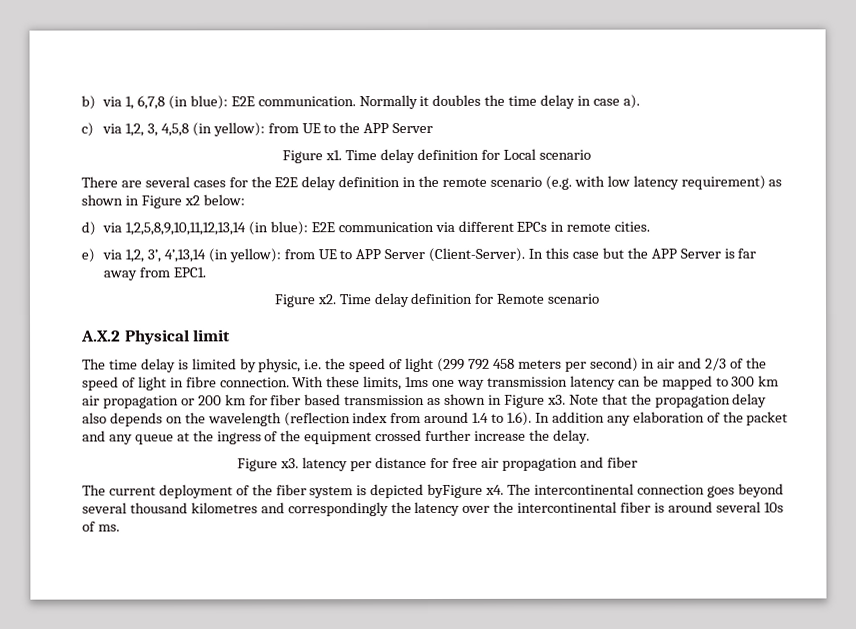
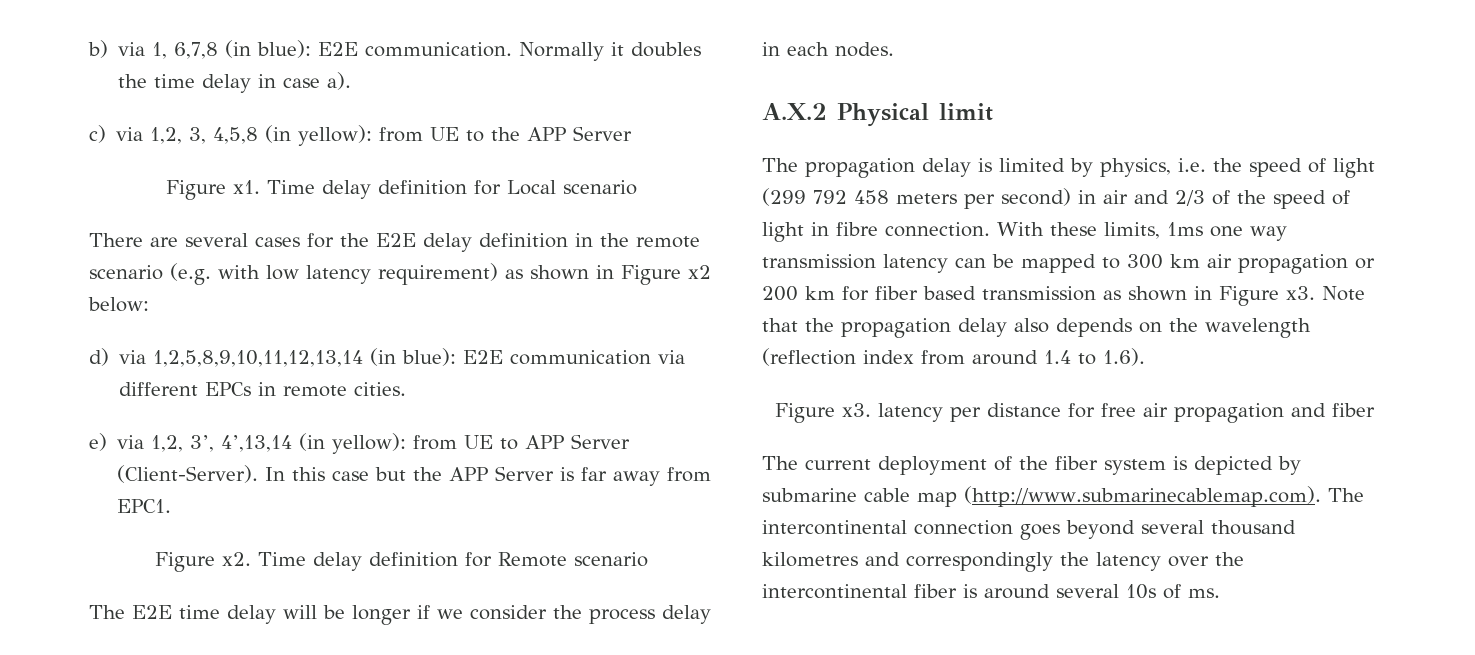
+ The E2E time delay will be longer if we consider the process delay in each nodes.
- The time delay is limited by physic, i.e. the speed of light (299 792 458 meters per second) in air and 2/3 of the speed of light in fibre connection.
+ The propagation delay is limited by physics, i.e. the speed of light (299 792 458 meters per second) in air and 2/3 of the speed of light in fibre connection.
- Note that the propagation delay also depends on the wavelength (reflection index from around 1.4 to 1.6). In addition any elaboration of the packet and any queue at the ingress of the equipment crossed further increase the delay.
+ Note that the propagation delay also depends on the wavelength (reflection index from around 1.4 to 1.6).
- The current deployment of the fiber system is depicted byFigure x4. The intercontinental connection goes beyond several thousand kilometres and correspondingly the latency over the intercontinental fiber is around several 10s of ms.
+ The current deployment of the fiber system is depicted by submarine cable map (http://www.submarinecablemap.com). The intercontinental connection goes beyond several thousand kilometres and correspondingly the latency over the intercontinental fiber is around several 10s of ms.

